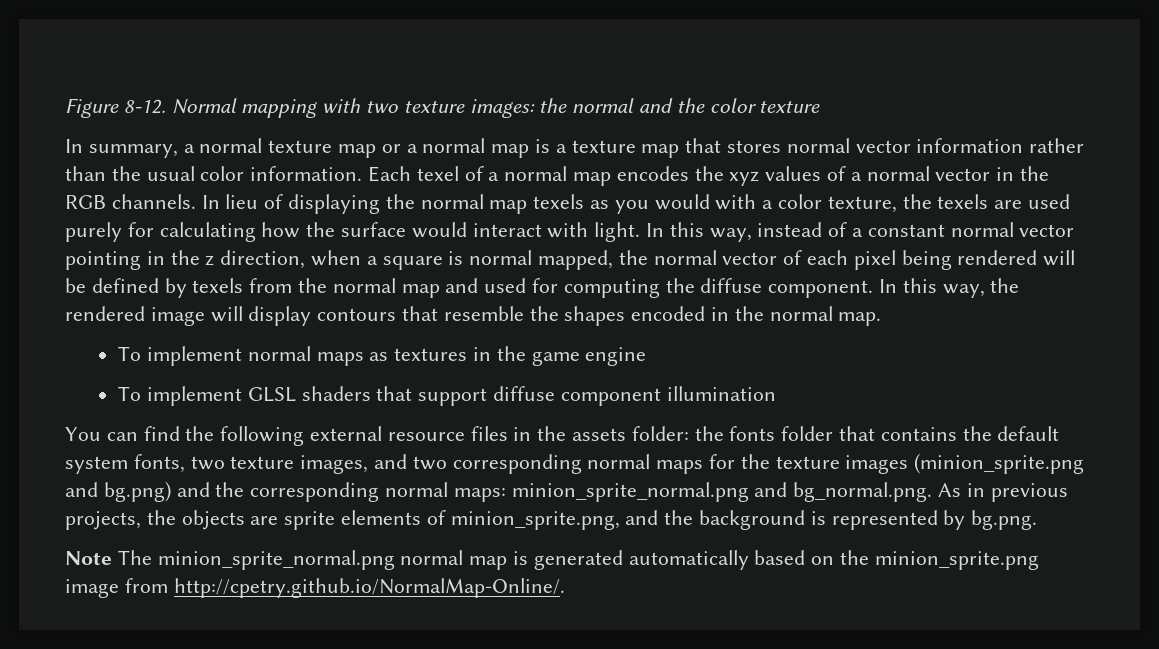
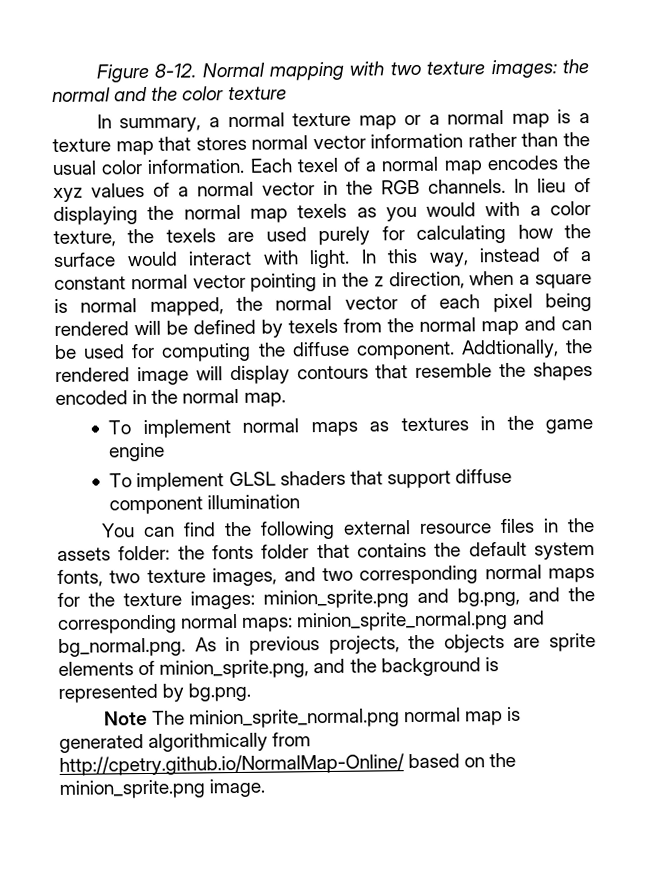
- In this way, instead of a constant normal vector pointing in the z direction, when a square is normal mapped, the normal vector of each pixel being rendered will be defined by texels from the normal map and used for computing the diffuse component.
+ In this way, instead of a constant normal vector pointing in the z direction, when a square is normal mapped, the normal vector of each pixel being rendered will be defined by texels from the normal map and can be used for computing the diffuse component.
- In this way, the rendered image will display contours that resemble the shapes encoded in the normal map.
+ Addtionally, the rendered image will display contours that resemble the shapes encoded in the normal map.
- You can find the following external resource files in the assets folder: the fonts folder that contains the default system fonts, two texture images, and two corresponding normal maps for the texture images (minion_sprite.png and bg.png) and the corresponding normal maps: minion_sprite_normal.png and bg_normal.png. As in previous projects, the objects are sprite elements of minion_sprite.png, and the background is represented by bg.png.
+ You can find the following external resource files in the assets folder: the fonts folder that contains the default system fonts, two texture images, and two corresponding normal maps for the texture images: minion_sprite.png and bg.png, and the corresponding normal maps: minion_sprite_normal.png and bg_normal.png. As in previous projects, the objects are sprite elements of minion_sprite.png, and the background is represented by bg.png.
- Note The minion_sprite_normal.png normal map is generated automatically based on the minion_sprite.png image from http://cpetry.github.io/NormalMap-Online/.
+ Note The minion_sprite_normal.png normal map is generated algorithmically from http://cpetry.github.io/NormalMap-Online/ based on the minion_sprite.png image.

